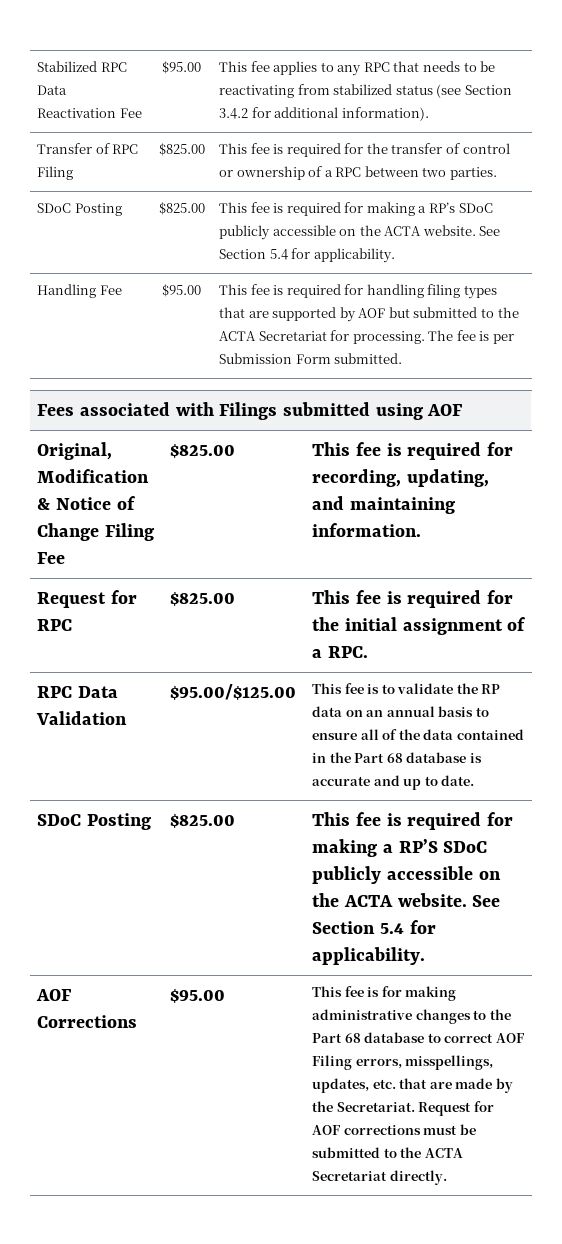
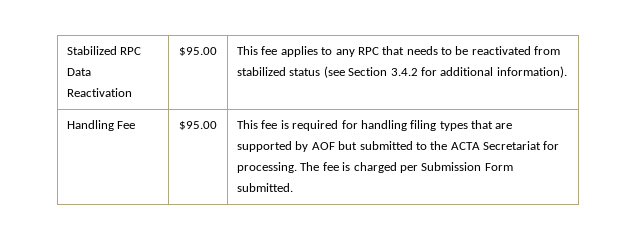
- Stabilized RPC Data Reactivation Fee | $95.00 | This fee applies to any RPC that needs to be reactivating from stabilized status (see Section 3.4.2 for additional information).
+ Stabilized RPC Data Reactivation | $95.00 | This fee applies to any RPC that needs to be reactivated from stabilized status (see Section 3.4.2 for additional information).
- Transfer of RPC Filing | $825.00 | This fee is required for the transfer of control or ownership of a RPC between two parties.
- SDoC Posting | $825.00 | This fee is required for making a RP’s SDoC publicly accessible on the ACTA website. See Section 5.4 for applicability.
- Handling Fee | $95.00 | This fee is required for handling filing types that are supported by AOF but submitted to the ACTA Secretariat for processing. The fee is per Submission Form submitted.
+ Handling Fee | $95.00 | This fee is required for handling filing types that are supported by AOF but submitted to the ACTA Secretariat for processing. The fee is charged per Submission Form submitted.
- Fees associated with Filings submitted using AOF
- Original, Modification & Notice of Change Filing Fee | $825.00 | This fee is required for recording, updating, and maintaining information.
- Request for RPC | $825.00 | This fee is required for the initial assignment of a RPC.
- RPC Data Validation | $95.00/$125.00 | This fee is to validate the RP data on an annual basis to ensure all of the data contained in the Part 68 database is accurate and up to date.
- SDoC Posting | $825.00 | This fee is required for making a RP’S SDoC publicly accessible on the ACTA website. See Section 5.4 for applicability.
- AOF Corrections | $95.00 | This fee is for making administrative changes to the Part 68 database to correct AOF Filing errors, misspellings, updates, etc. that are made by the Secretariat. Request for AOF corrections must be submitted to the ACTA Secretariat directly.

